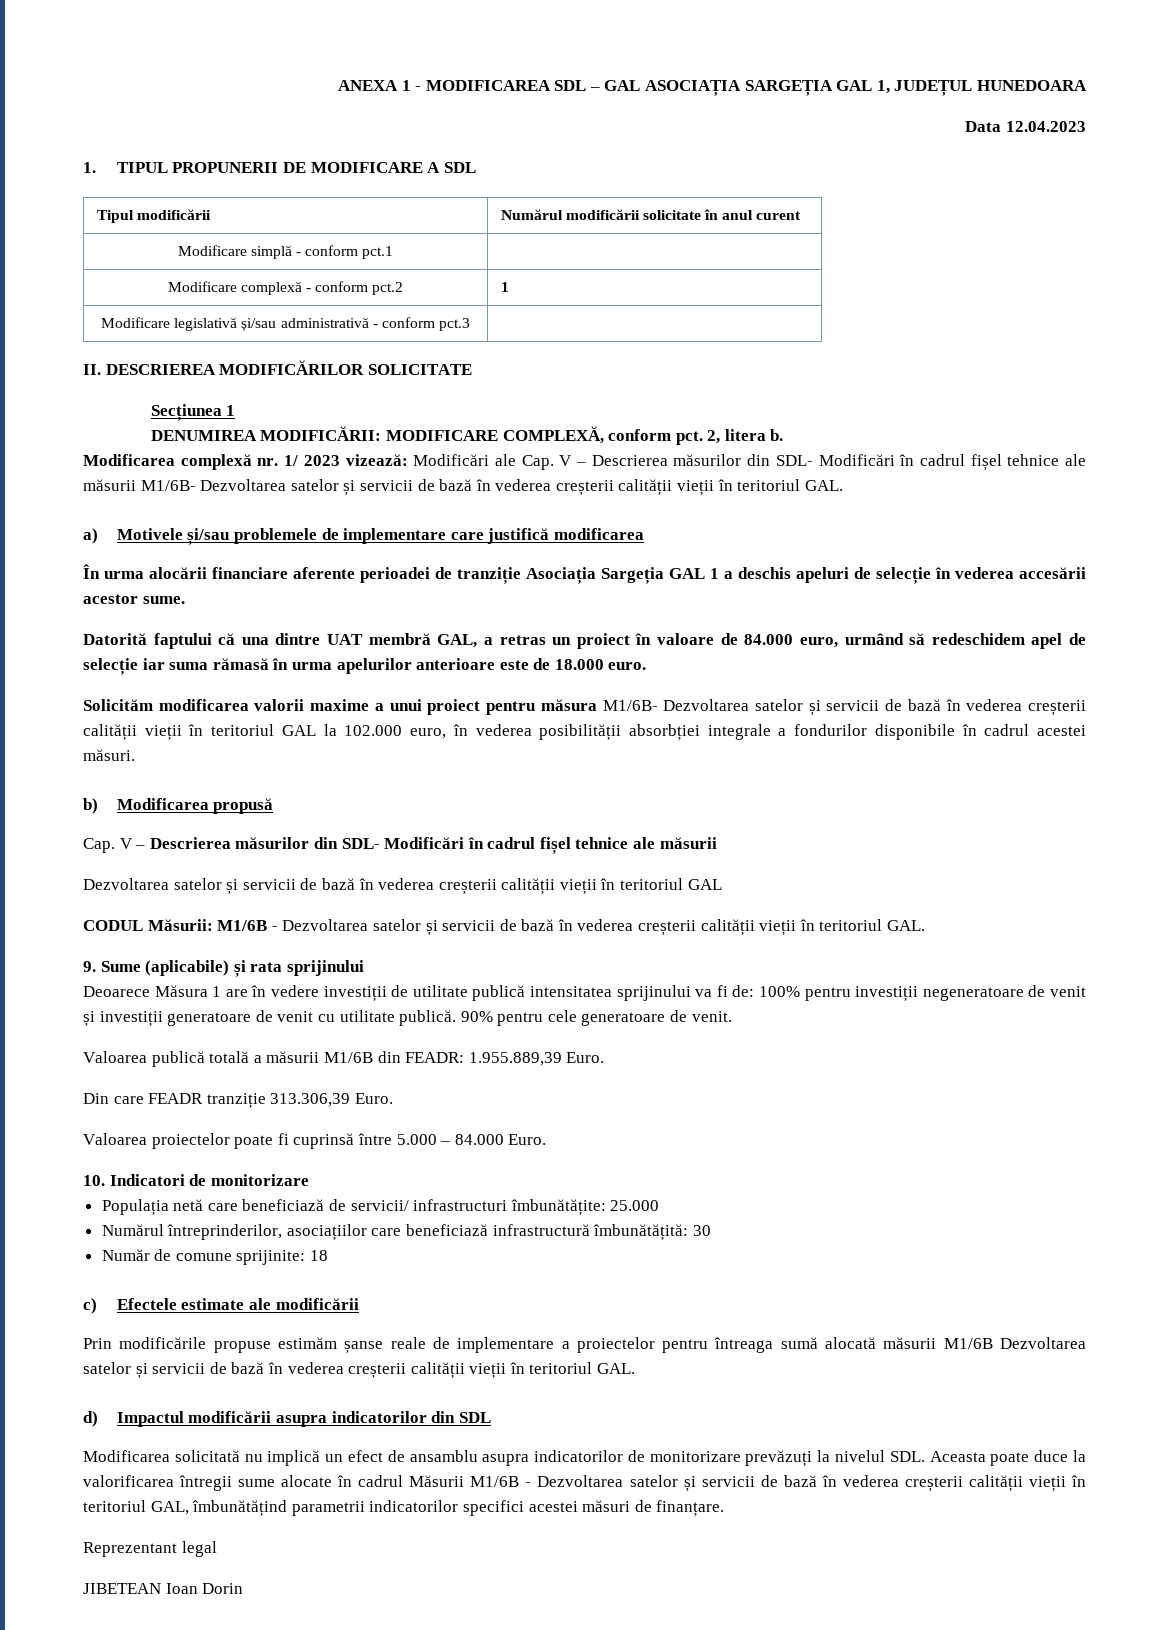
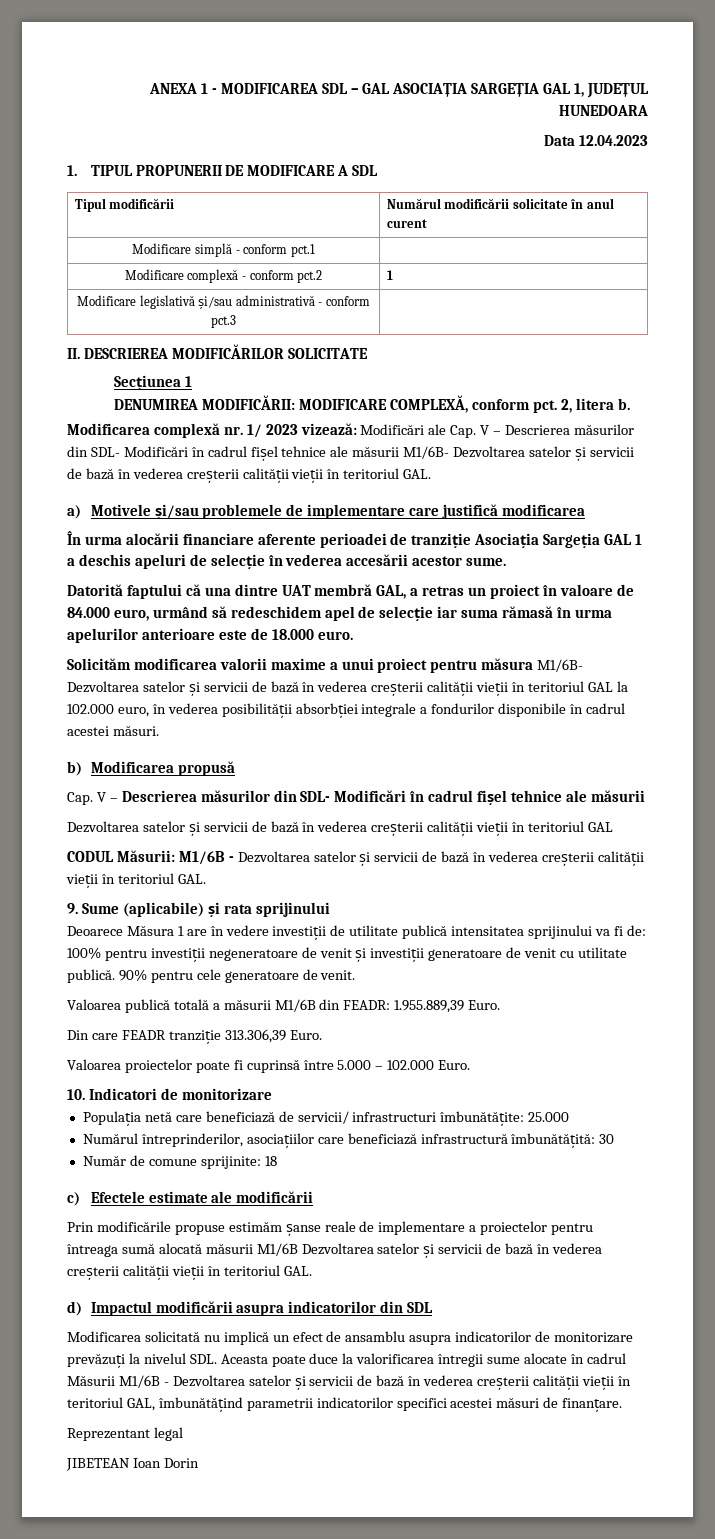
- Valoarea proiectelor poate fi cuprinsă între 5.000 – 84.000 Euro.
+ Valoarea proiectelor poate fi cuprinsă între 5.000 – 102.000 Euro.

